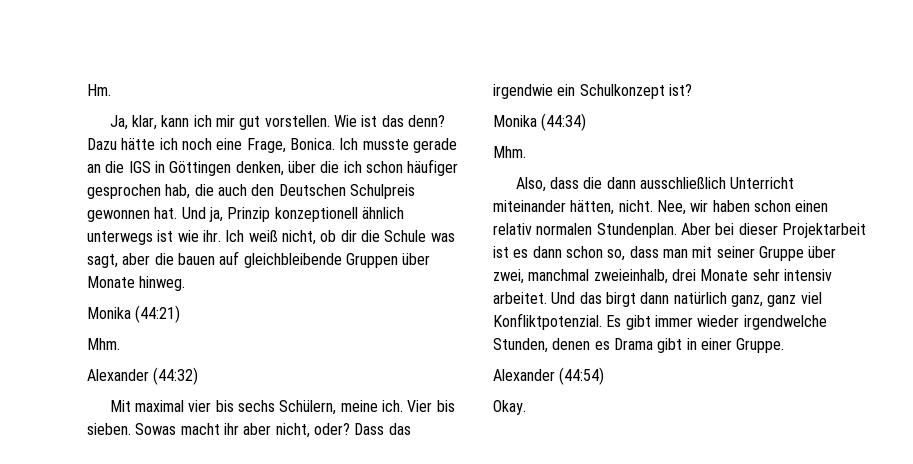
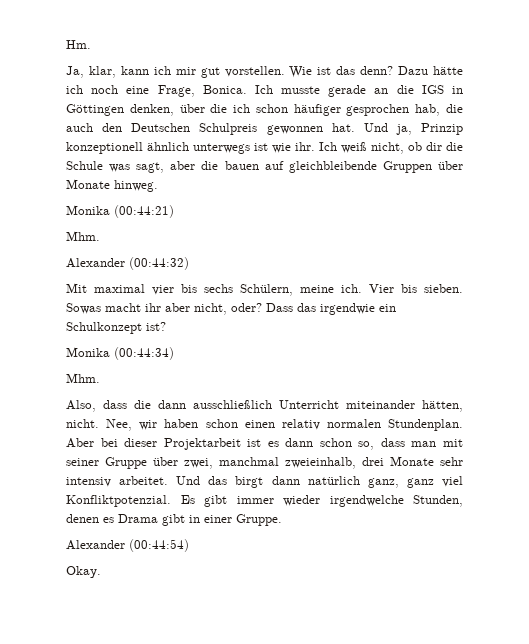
- Monika (44:21)
+ Monika (00:44:21)
- Alexander (44:32)
+ Alexander (00:44:32)
- Monika (44:34)
+ Monika (00:44:34)
- Alexander (44:54)
+ Alexander (00:44:54)

